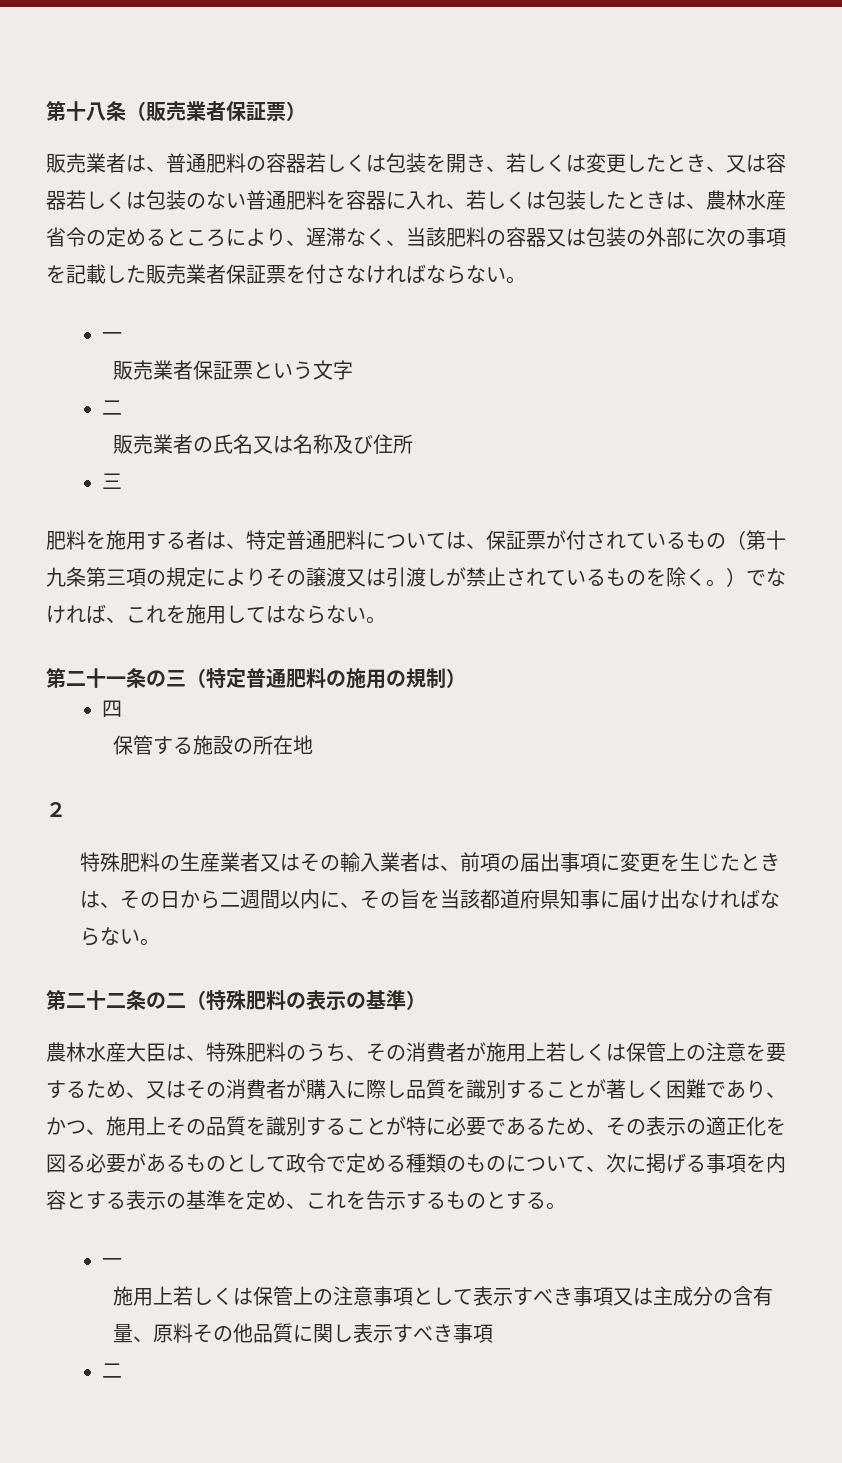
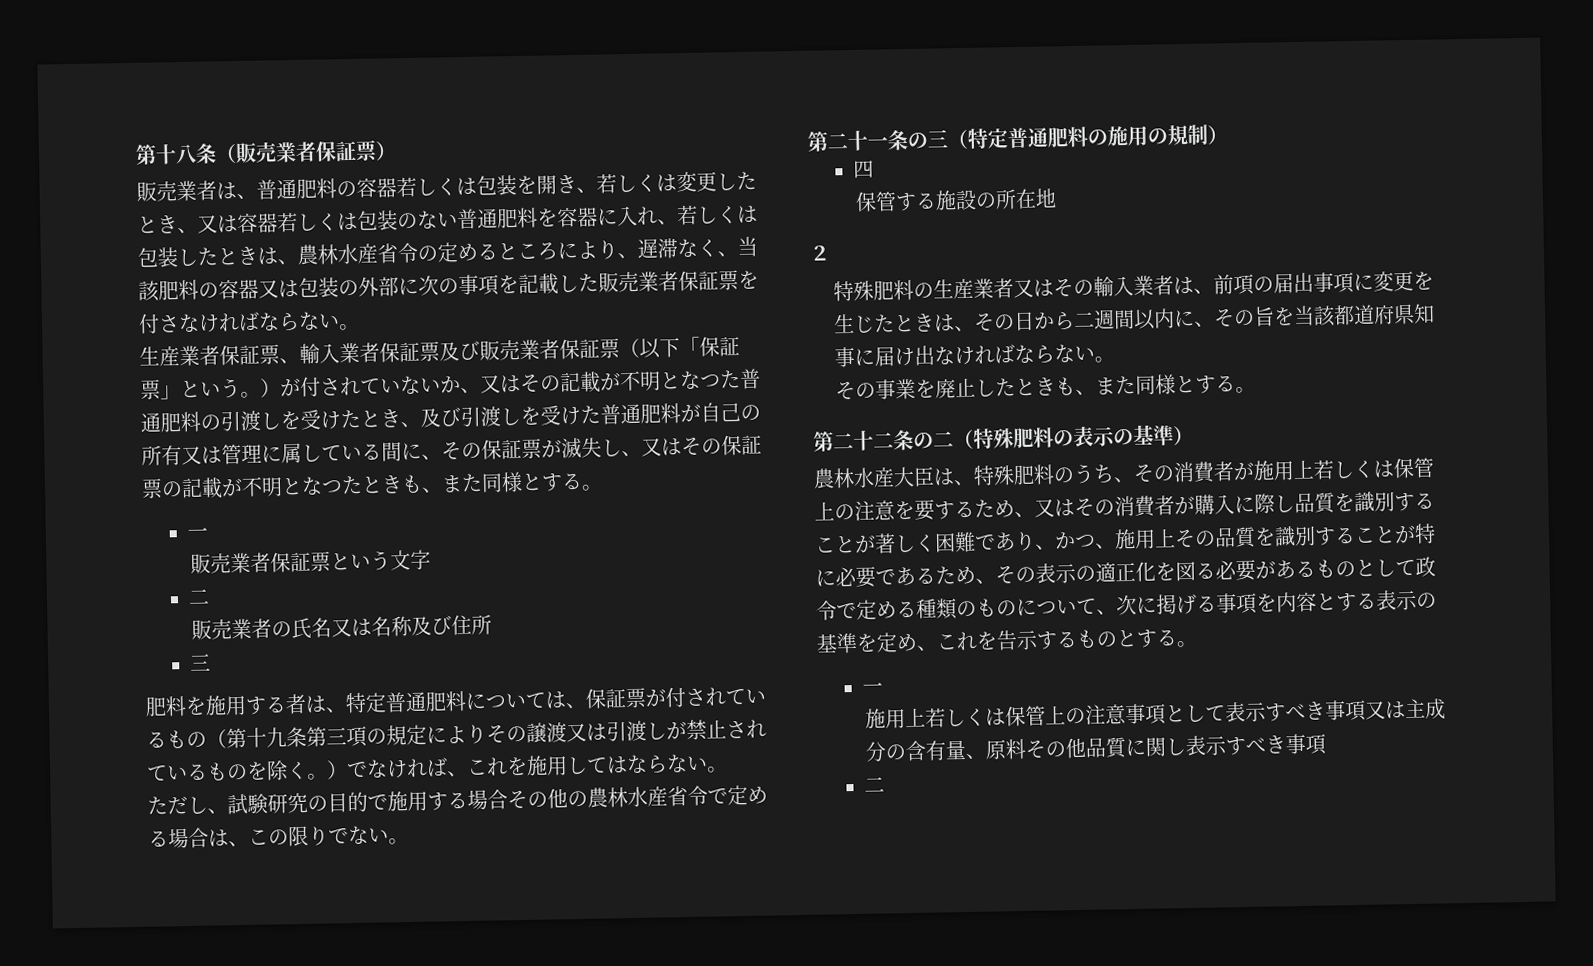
+ 生産業者保証票、輸入業者保証票及び販売業者保証票（以下「保証票」という。）が付されていないか、又はその記載が不明となつた普通肥料の引渡しを受けたとき、及び引渡しを受けた普通肥料が自己の所有又は管理に属している間に、その保証票が滅失し、又はその保証票の記載が不明となつたときも、また同様とする。
+ ただし、試験研究の目的で施用する場合その他の農林水産省令で定める場合は、この限りでない。
+ その事業を廃止したときも、また同様とする。

